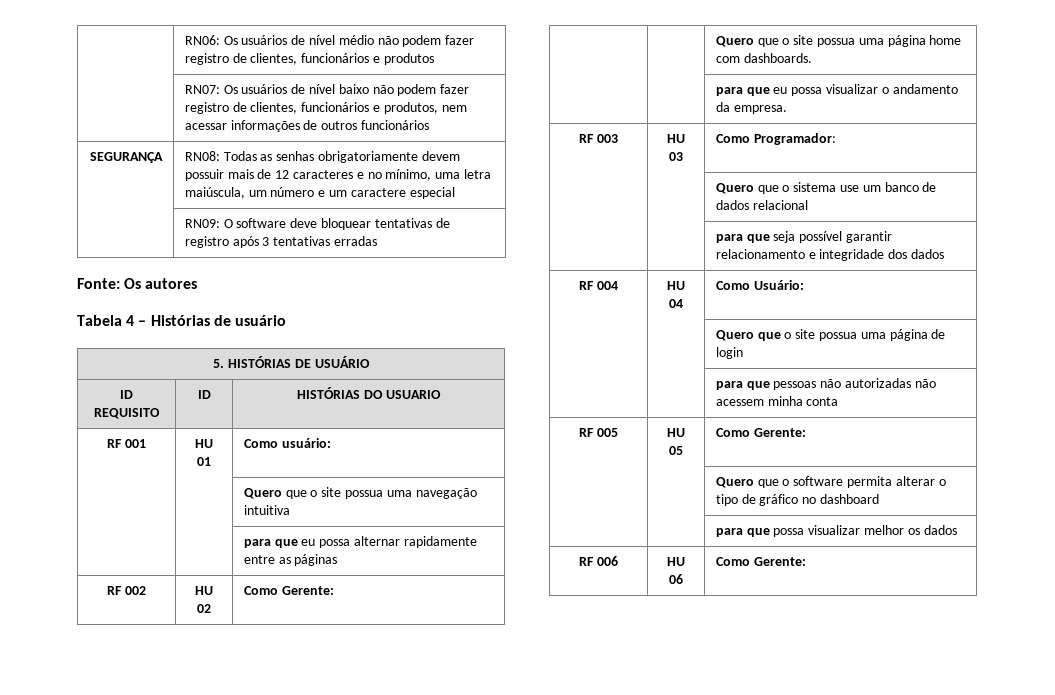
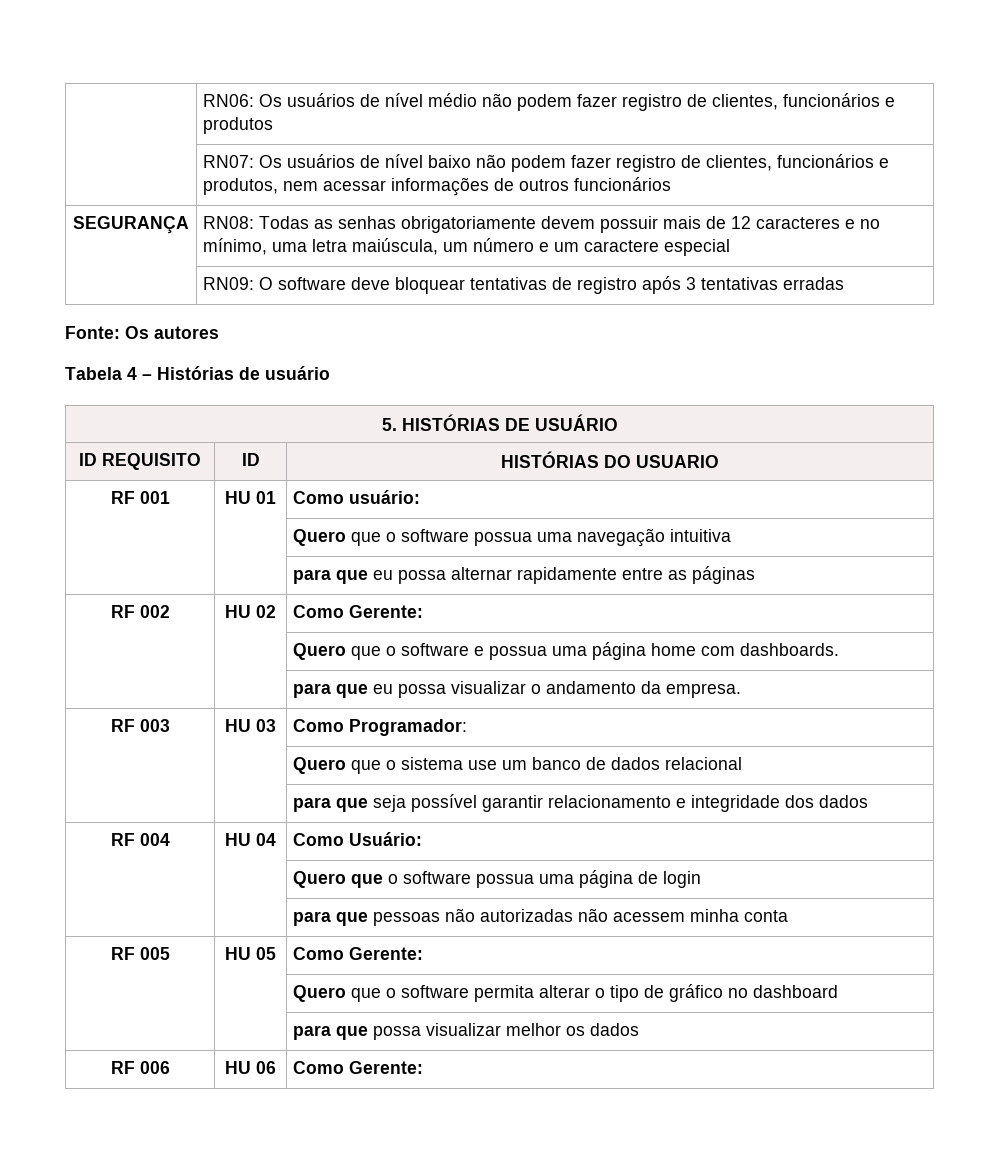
- | | Quero que o site possua uma navegação intuitiva
+ | | Quero que o software possua uma navegação intuitiva
- | | Quero que o site possua uma página home com dashboards.
+ | | Quero que o software e possua uma página home com dashboards.
- | | Quero que o site possua uma página de login
+ | | Quero que o software possua uma página de login

